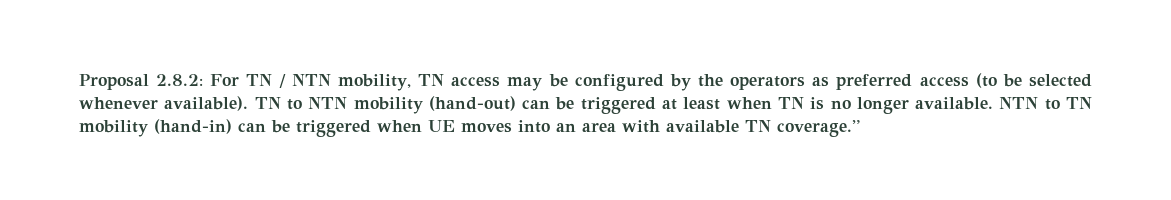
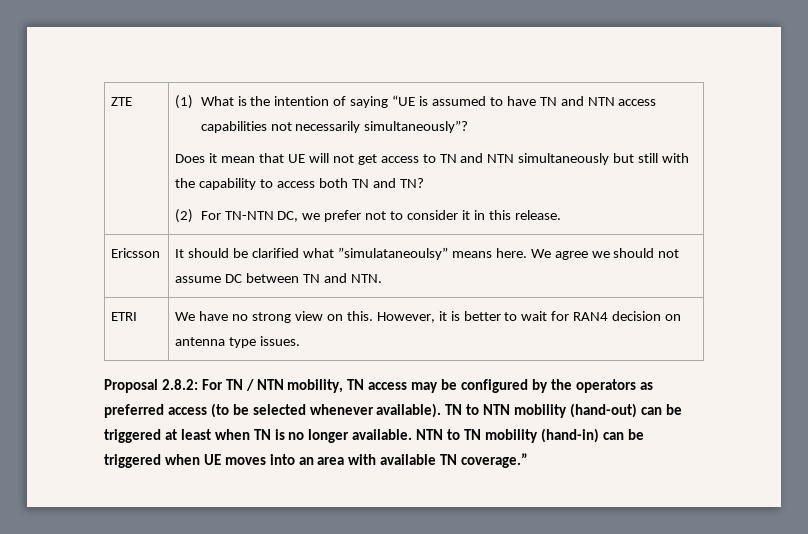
+ ZTE | (1) What is the intention of saying “UE is assumed to have TN and NTN access capabilities not necessarily simultaneously”?
+ Does it mean that UE will not get access to TN and NTN simultaneously but still with the capability to access both TN and TN?
+ (2) For TN-NTN DC, we prefer not to consider it in this release.
+ Ericsson | It should be clarified what ”simulataneoulsy” means here. We agree we should not assume DC between TN and NTN.
+ ETRI | We have no strong view on this. However, it is better to wait for RAN4 decision on antenna type issues.

